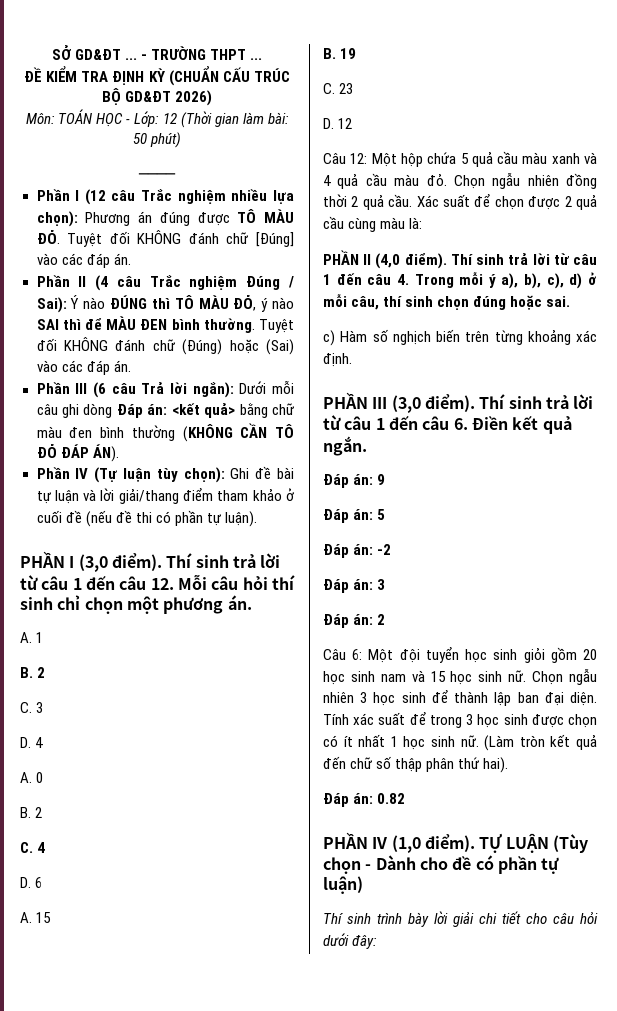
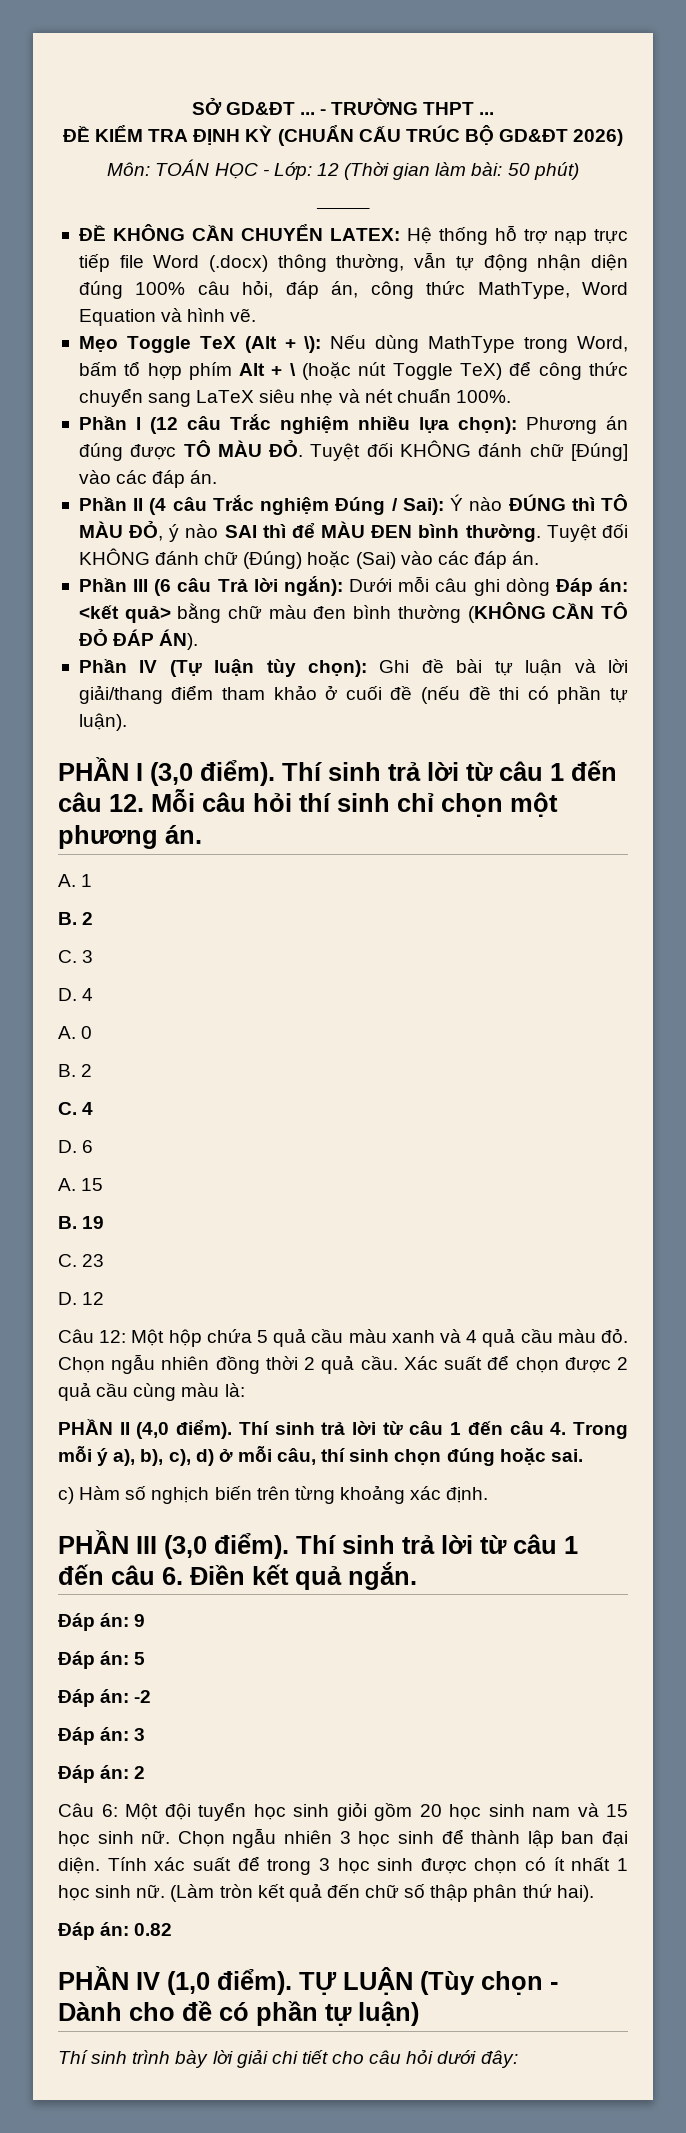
+ ĐỀ KHÔNG CẦN CHUYỂN LATEX: Hệ thống hỗ trợ nạp trực tiếp file Word (.docx) thông thường, vẫn tự động nhận diện đúng 100% câu hỏi, đáp án, công thức MathType, Word Equation và hình vẽ.
+ Mẹo Toggle TeX (Alt + \): Nếu dùng MathType trong Word, bấm tổ hợp phím Alt + \ (hoặc nút Toggle TeX) để công thức chuyển sang LaTeX siêu nhẹ và nét chuẩn 100%.

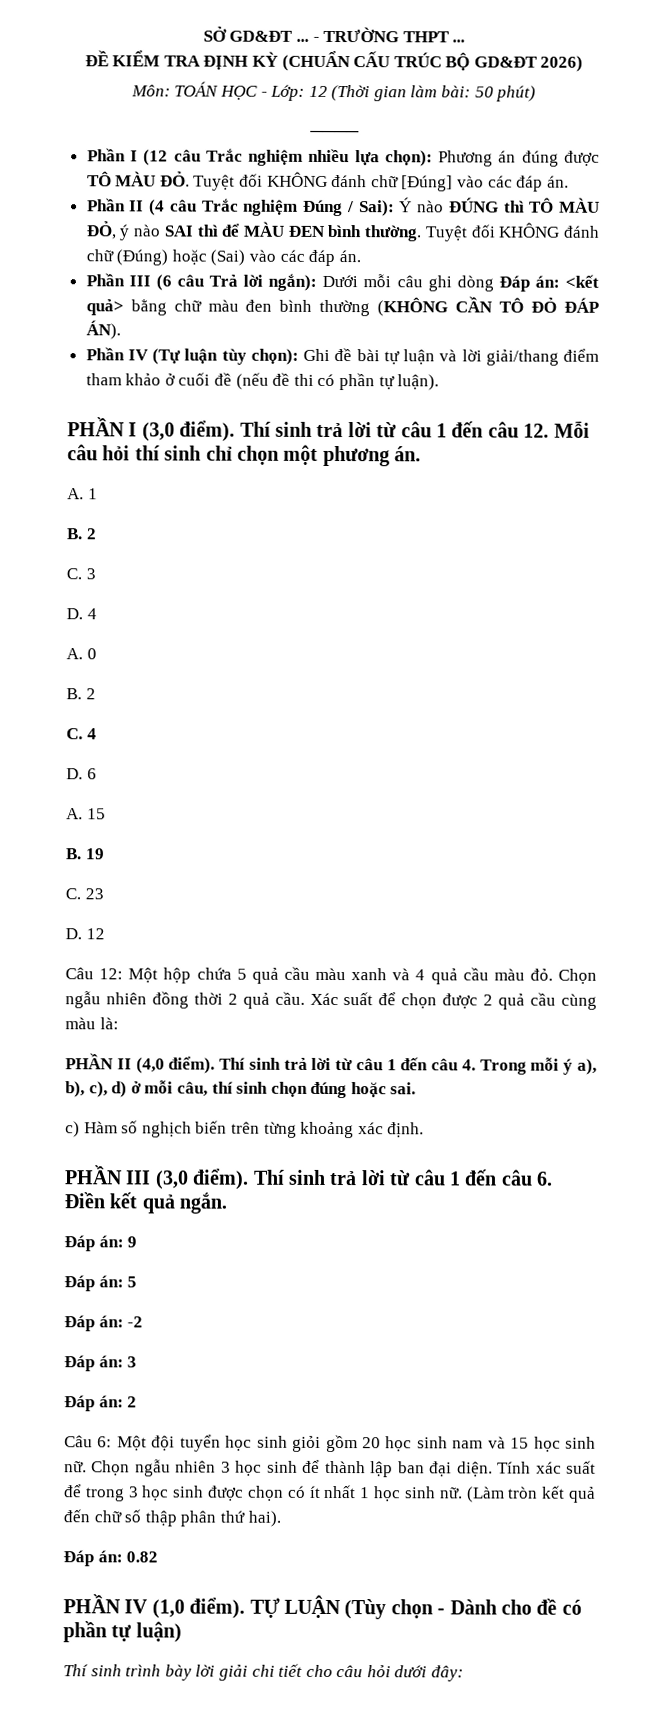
- ĐỀ KHÔNG CẦN CHUYỂN LATEX: Hệ thống hỗ trợ nạp trực tiếp file Word (.docx) thông thường, vẫn tự động nhận diện đúng 100% câu hỏi, đáp án, công thức MathType, Word Equation và hình vẽ.
- Mẹo Toggle TeX (Alt + \): Nếu dùng MathType trong Word, bấm tổ hợp phím Alt + \ (hoặc nút Toggle TeX) để công thức chuyển sang LaTeX siêu nhẹ và nét chuẩn 100%.

